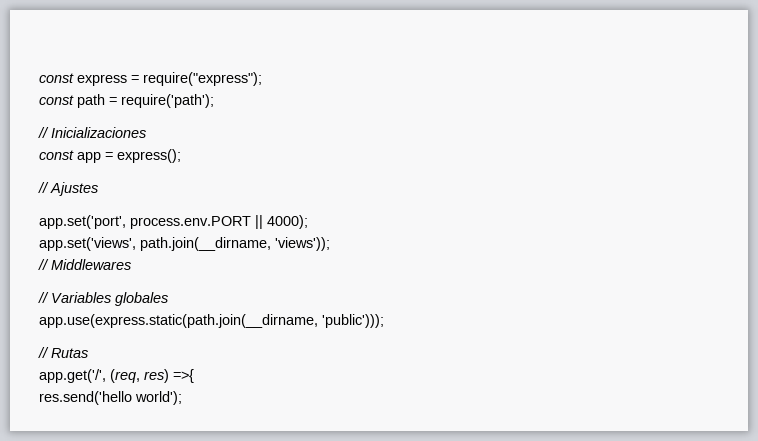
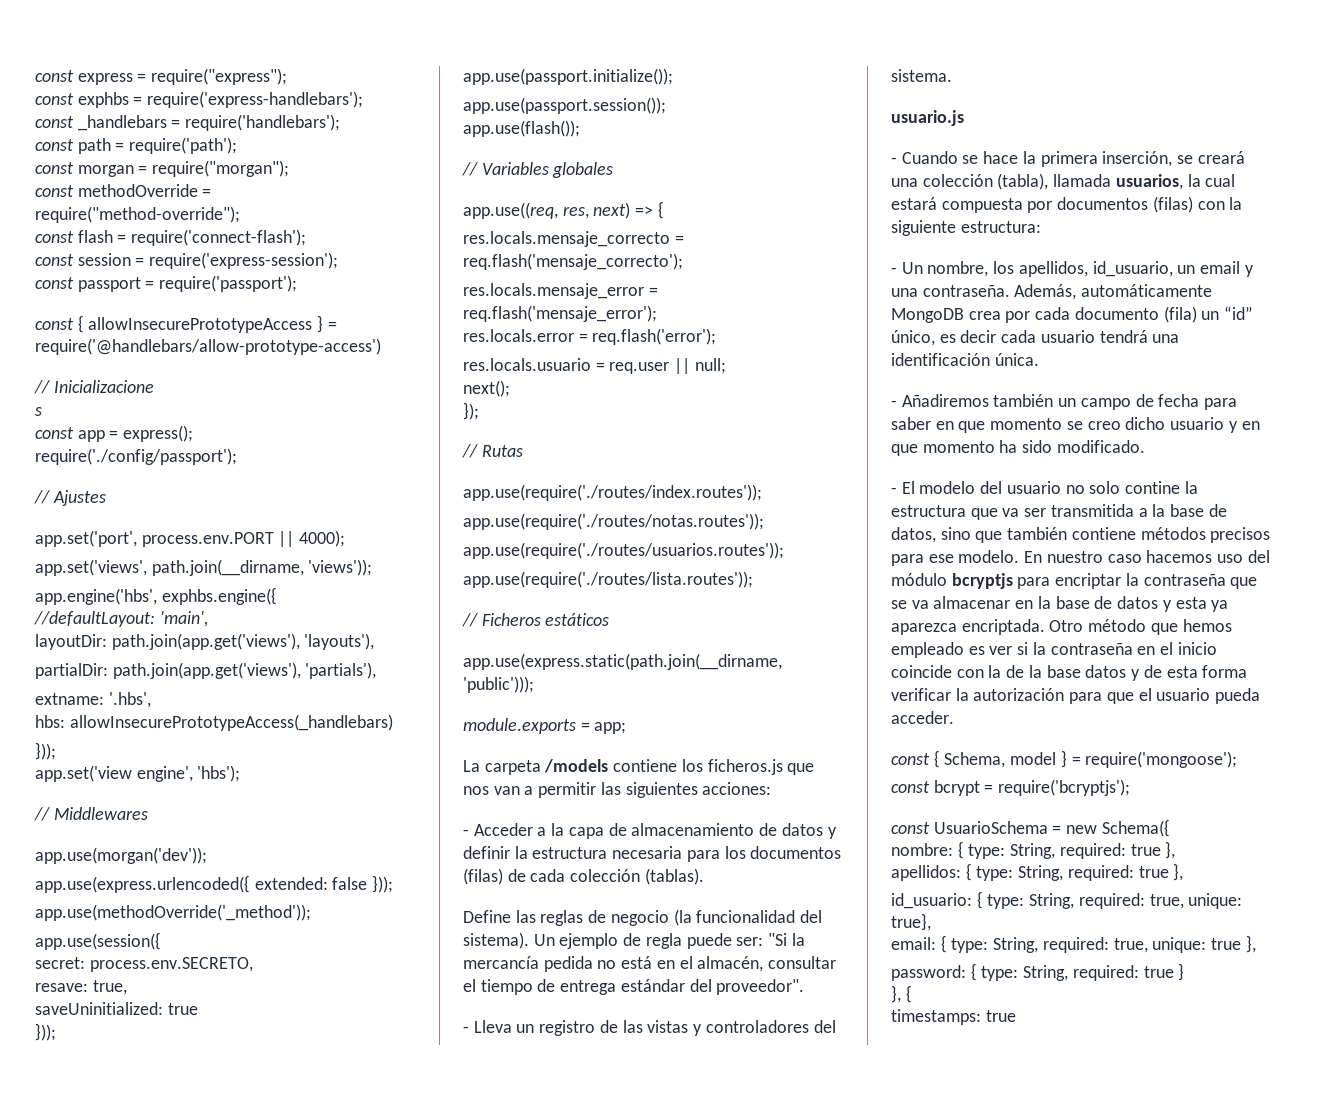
+ const exphbs = require('express-handlebars');
+ const _handlebars = require('handlebars');
  const path = require('path');
- // Inicializaciones
+ const morgan = require("morgan");
+ const methodOverride = require("method-override");
+ const flash = require('connect-flash');
+ const session = require('express-session');
+ const passport = require('passport');
+ const { allowInsecurePrototypeAccess } = require('@handlebars/allow-prototype-access')
+ // Inicializacione
+ s
+ require('./config/passport');
+ app.engine('hbs', exphbs.engine({
+ //defaultLayout: 'main',
+ layoutDir: path.join(app.get('views'), 'layouts'),
+ partialDir: path.join(app.get('views'), 'partials'),
+ extname: '.hbs',
+ hbs: allowInsecurePrototypeAccess(_handlebars)
+ }));
+ app.set('view engine', 'hbs');
  // Middlewares
+ app.use(morgan('dev'));
+ app.use(express.urlencoded({ extended: false }));
+ app.use(methodOverride('_method'));
+ app.use(session({
+ secret: process.env.SECRETO,
+ resave: true,
+ saveUninitialized: true
+ }));
+ app.use(passport.initialize());
+ app.use(passport.session());
+ app.use(flash());
  // Variables globales
+ app.use((req, res, next) => {
+ res.locals.mensaje_correcto = req.flash('mensaje_correcto');
+ res.locals.mensaje_error = req.flash('mensaje_error');
+ res.locals.error = req.flash('error');
+ res.locals.usuario = req.user || null;
+ next();
+ });
+ // Rutas
+ app.use(require('./routes/index.routes'));
+ app.use(require('./routes/notas.routes'));
+ app.use(require('./routes/usuarios.routes'));
+ app.use(require('./routes/lista.routes'));
+ // Ficheros estáticos
  app.use(express.static(path.join(__dirname, 'public')));
- // Rutas
- app.get('/', (req, res) =>{
- res.send('hello world');
+ module.exports = app;
+ La carpeta /models contiene los ficheros.js que nos van a permitir las siguientes acciones:
+ - Acceder a la capa de almacenamiento de datos y definir la estructura necesaria para los documentos (filas) de cada colección (tablas).
+ Define las reglas de negocio (la funcionalidad del sistema). Un ejemplo de regla puede ser: "Si la mercancía pedida no está en el almacén, consultar el tiempo de entrega estándar del proveedor".
+ - Lleva un registro de las vistas y controladores del sistema.
+ usuario.js
+ - Cuando se hace la primera inserción, se creará una colección (tabla), llamada usuarios, la cual estará compuesta por documentos (filas) con la siguiente estructura:
+ - Un nombre, los apellidos, id_usuario, un email y una contraseña. Además, automáticamente MongoDB crea por cada documento (fila) un “id” único, es decir cada usuario tendrá una identificación única.
+ - Añadiremos también un campo de fecha para saber en que momento se creo dicho usuario y en que momento ha sido modificado.
+ - El modelo del usuario no solo contine la estructura que va ser transmitida a la base de datos, sino que también contiene métodos precisos para ese modelo. En nuestro caso hacemos uso del módulo bcryptjs para encriptar la contraseña que se va almacenar en la base de datos y esta ya aparezca encriptada. Otro método que hemos empleado es ver si la contraseña en el inicio coincide con la de la base datos y de esta forma verificar la autorización para que el usuario pueda acceder.
+ const { Schema, model } = require('mongoose');
+ const bcrypt = require('bcryptjs');
+ const UsuarioSchema = new Schema({
+ nombre: { type: String, required: true },
+ apellidos: { type: String, required: true },
+ id_usuario: { type: String, required: true, unique: true},
+ email: { type: String, required: true, unique: true },
+ password: { type: String, required: true }
+ }, {
+ timestamps: true

